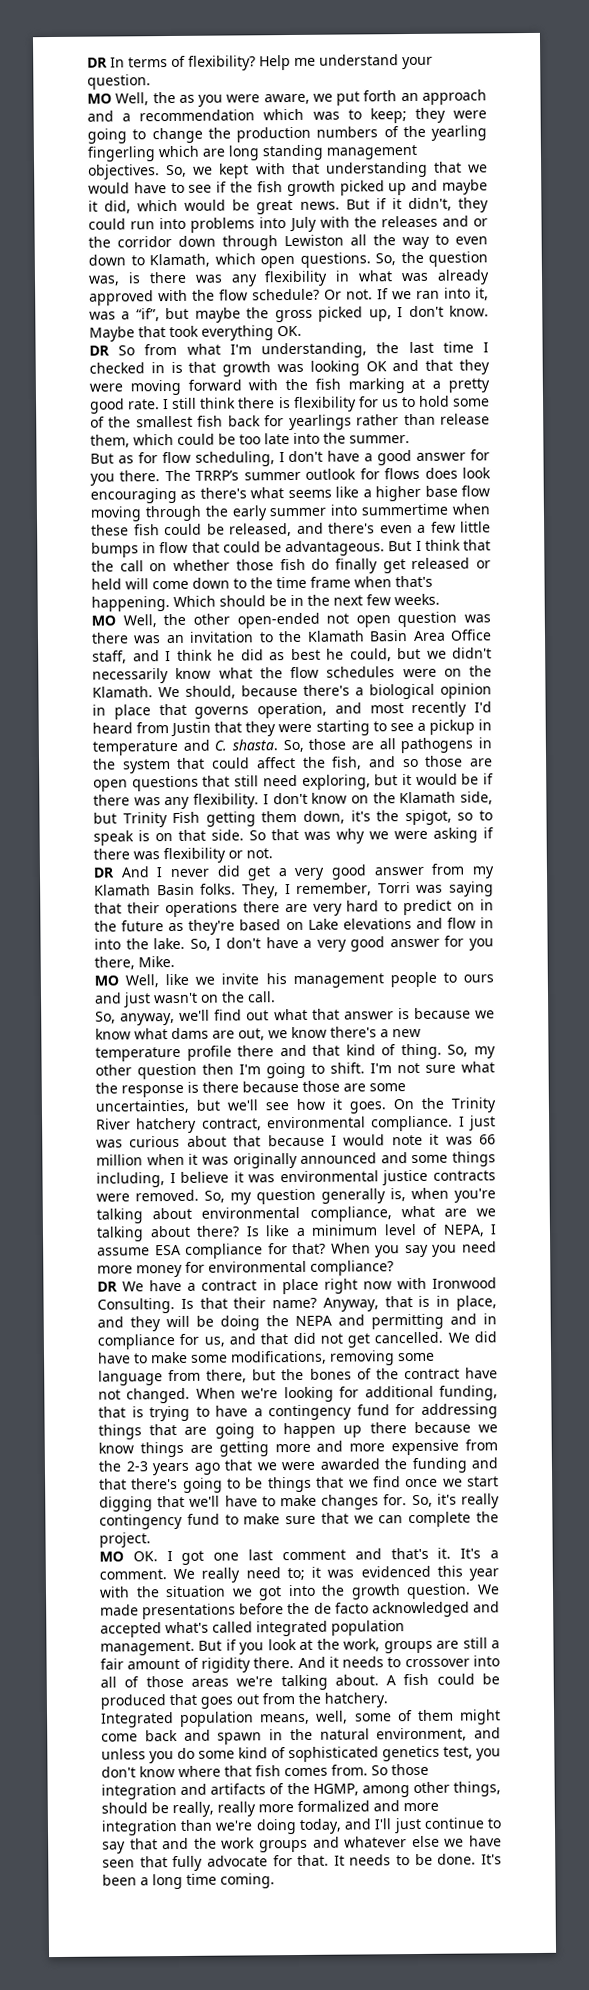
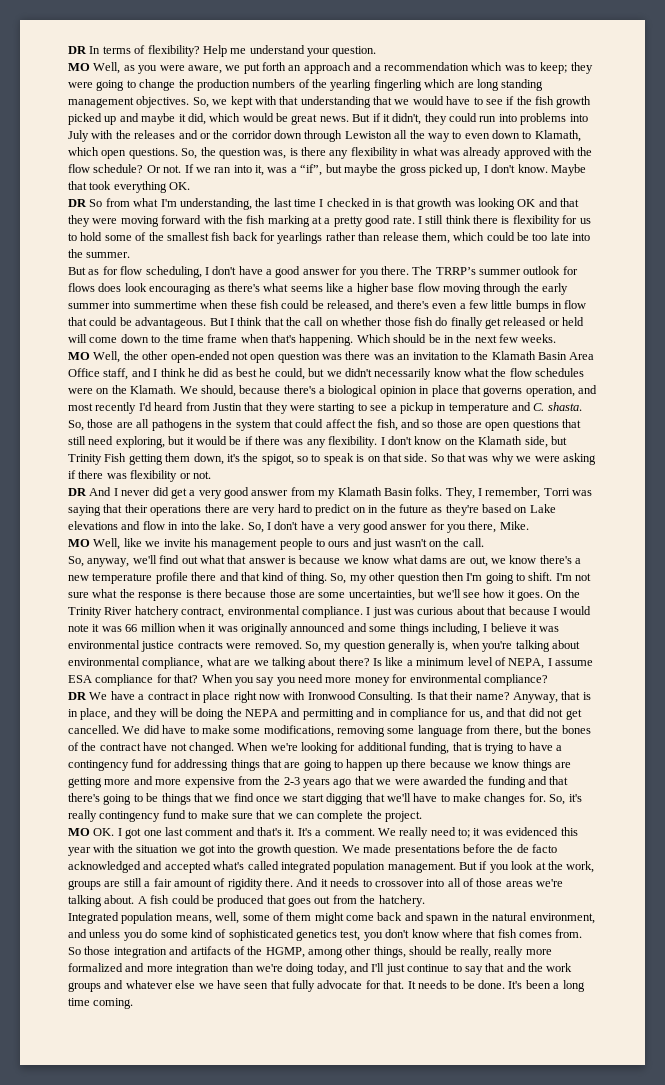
- MO Well, the as you were aware, we put forth an approach and a recommendation which was to keep; they were going to change the production numbers of the yearling fingerling which are long standing management objectives.
+ MO Well, as you were aware, we put forth an approach and a recommendation which was to keep; they were going to change the production numbers of the yearling fingerling which are long standing management objectives.
- So, the question was, is there was any flexibility in what was already approved with the flow schedule?
+ So, the question was, is there any flexibility in what was already approved with the flow schedule?

